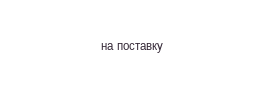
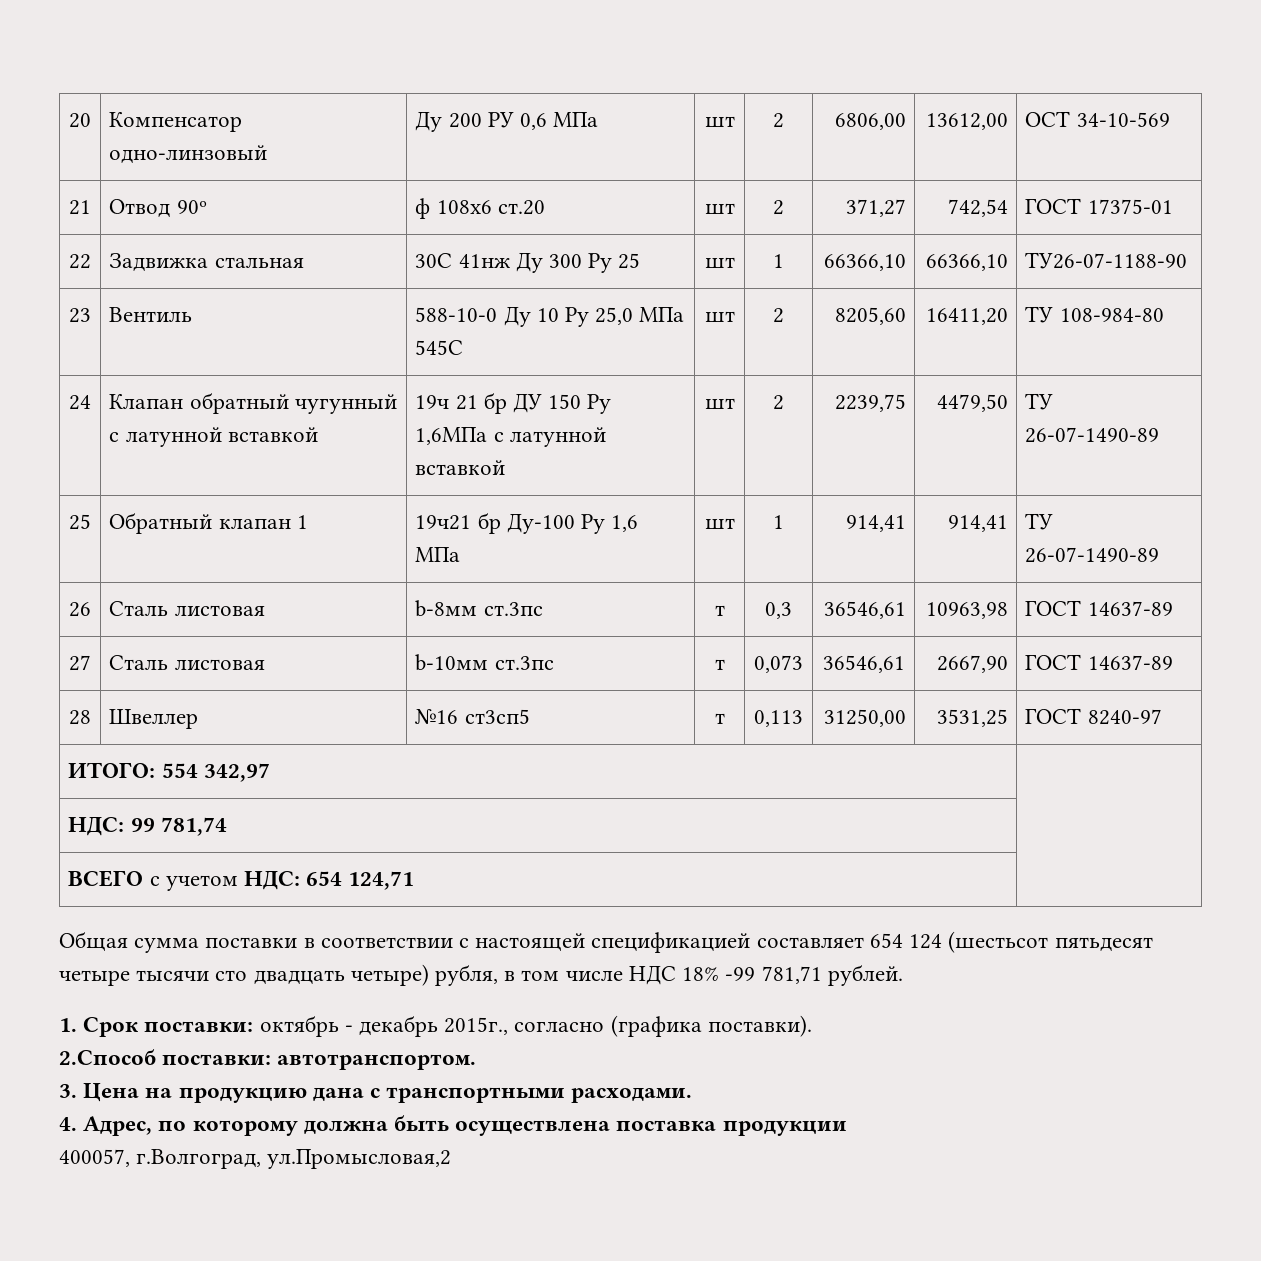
- на поставку
+ 20 | Компенсатор одно-линзовый | Ду 200 РУ 0,6 МПа | шт | 2 | 6806,00 | 13612,00 | ОСТ 34-10-569
+ 21 | Отвод 90º | ф 108х6 ст.20 | шт | 2 | 371,27 | 742,54 | ГОСТ 17375-01
+ 22 | Задвижка стальная | 30С 41нж Ду 300 Ру 25 | шт | 1 | 66366,10 | 66366,10 | ТУ26-07-1188-90
+ 23 | Вентиль | 588-10-0 Ду 10 Ру 25,0 МПа 545С | шт | 2 | 8205,60 | 16411,20 | ТУ 108-984-80
+ 24 | Клапан обратный чугунный с латунной вставкой | 19ч 21 бр ДУ 150 Ру 1,6МПа с латунной вставкой | шт | 2 | 2239,75 | 4479,50 | ТУ 26-07-1490-89
+ 25 | Обратный клапан 1 | 19ч21 бр Ду-100 Ру 1,6 МПа | шт | 1 | 914,41 | 914,41 | ТУ 26-07-1490-89
+ 26 | Сталь листовая | b-8мм ст.3пс | т | 0,3 | 36546,61 | 10963,98 | ГОСТ 14637-89
+ 27 | Сталь листовая | b-10мм ст.3пс | т | 0,073 | 36546,61 | 2667,90 | ГОСТ 14637-89
+ 28 | Швеллер | №16 ст3сп5 | т | 0,113 | 31250,00 | 3531,25 | ГОСТ 8240-97
+ ИТОГО: 554 342,97 |
+ НДС: 99 781,74 |
+ ВСЕГО с учетом НДС: 654 124,71 |
+ Общая сумма поставки в соответствии с настоящей спецификацией составляет 654 124 (шестьсот пятьдесят четыре тысячи сто двадцать четыре) рубля, в том числе НДС 18% -99 781,71 рублей.
+ 1. Срок поставки: октябрь - декабрь 2015г., согласно (графика поставки).
+ 2.Способ поставки: автотранспортом.
+ 3. Цена на продукцию дана с транспортными расходами.
+ 4. Адрес, по которому должна быть осуществлена поставка продукции
+ 400057, г.Волгоград, ул.Промысловая,2

